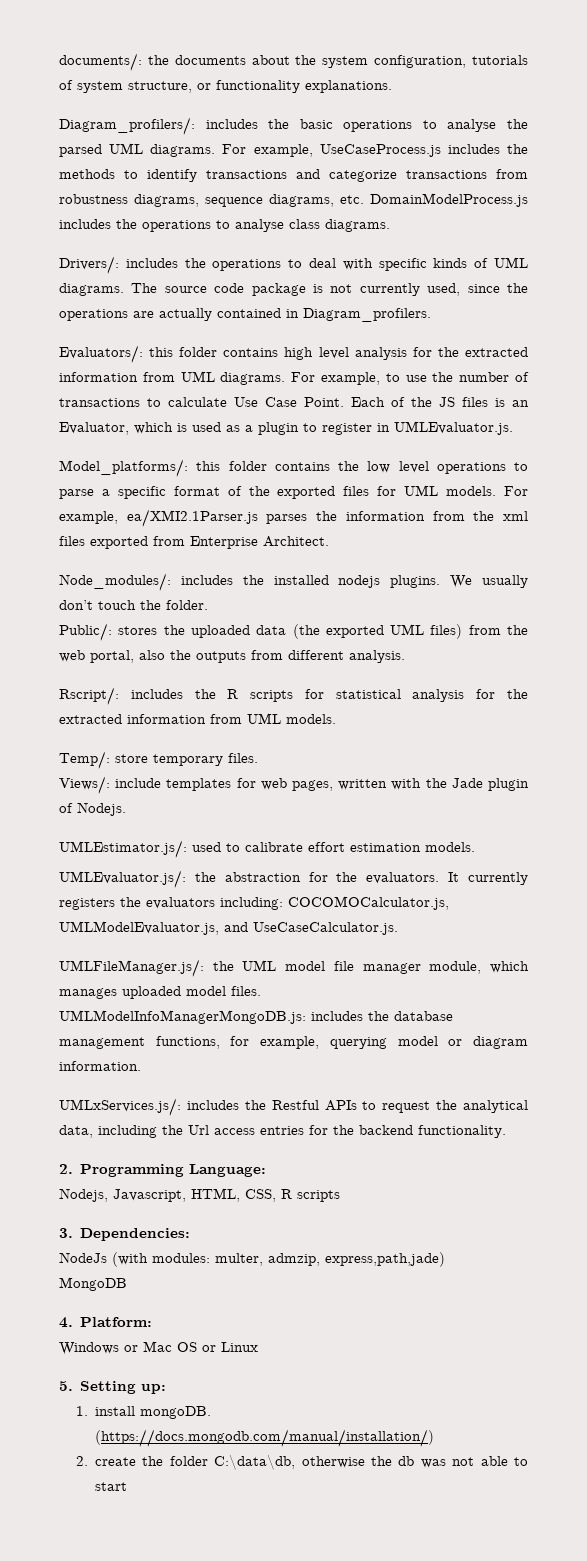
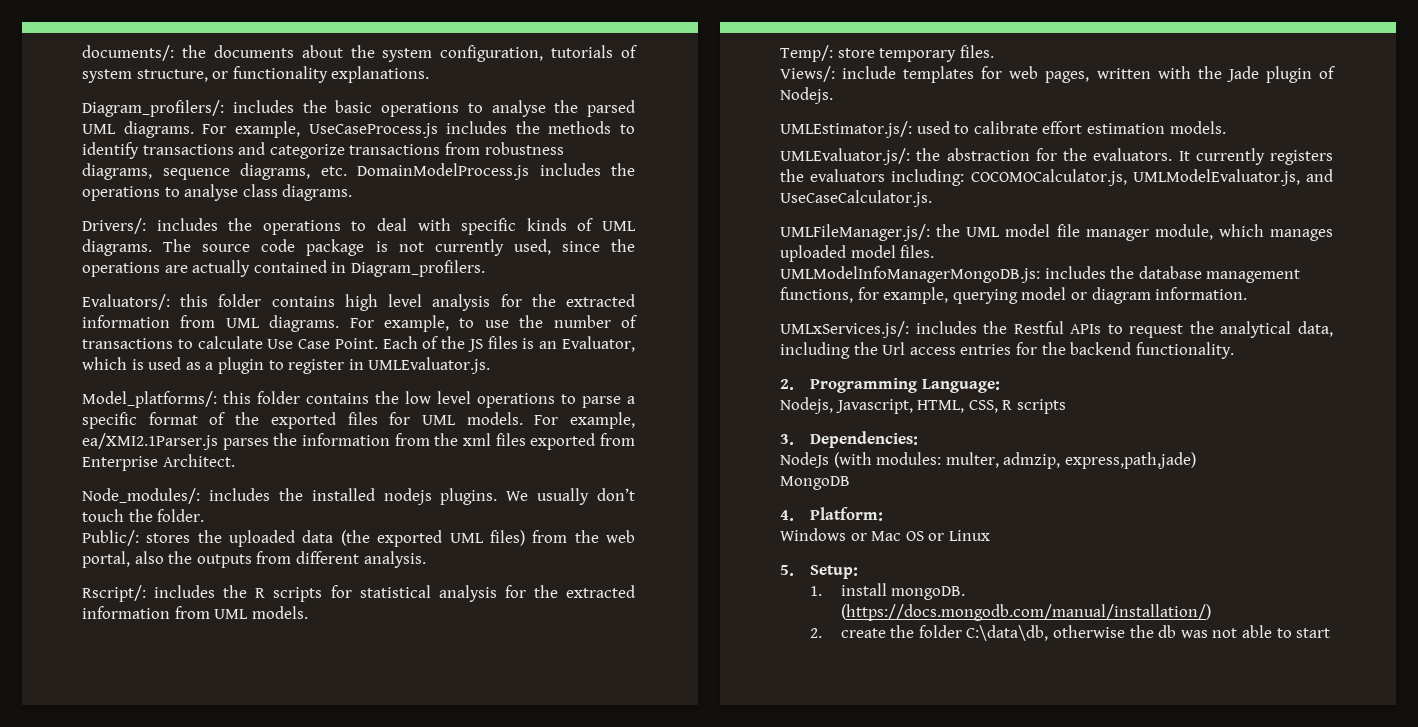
- 5. Setting up:
+ 5. Setup:

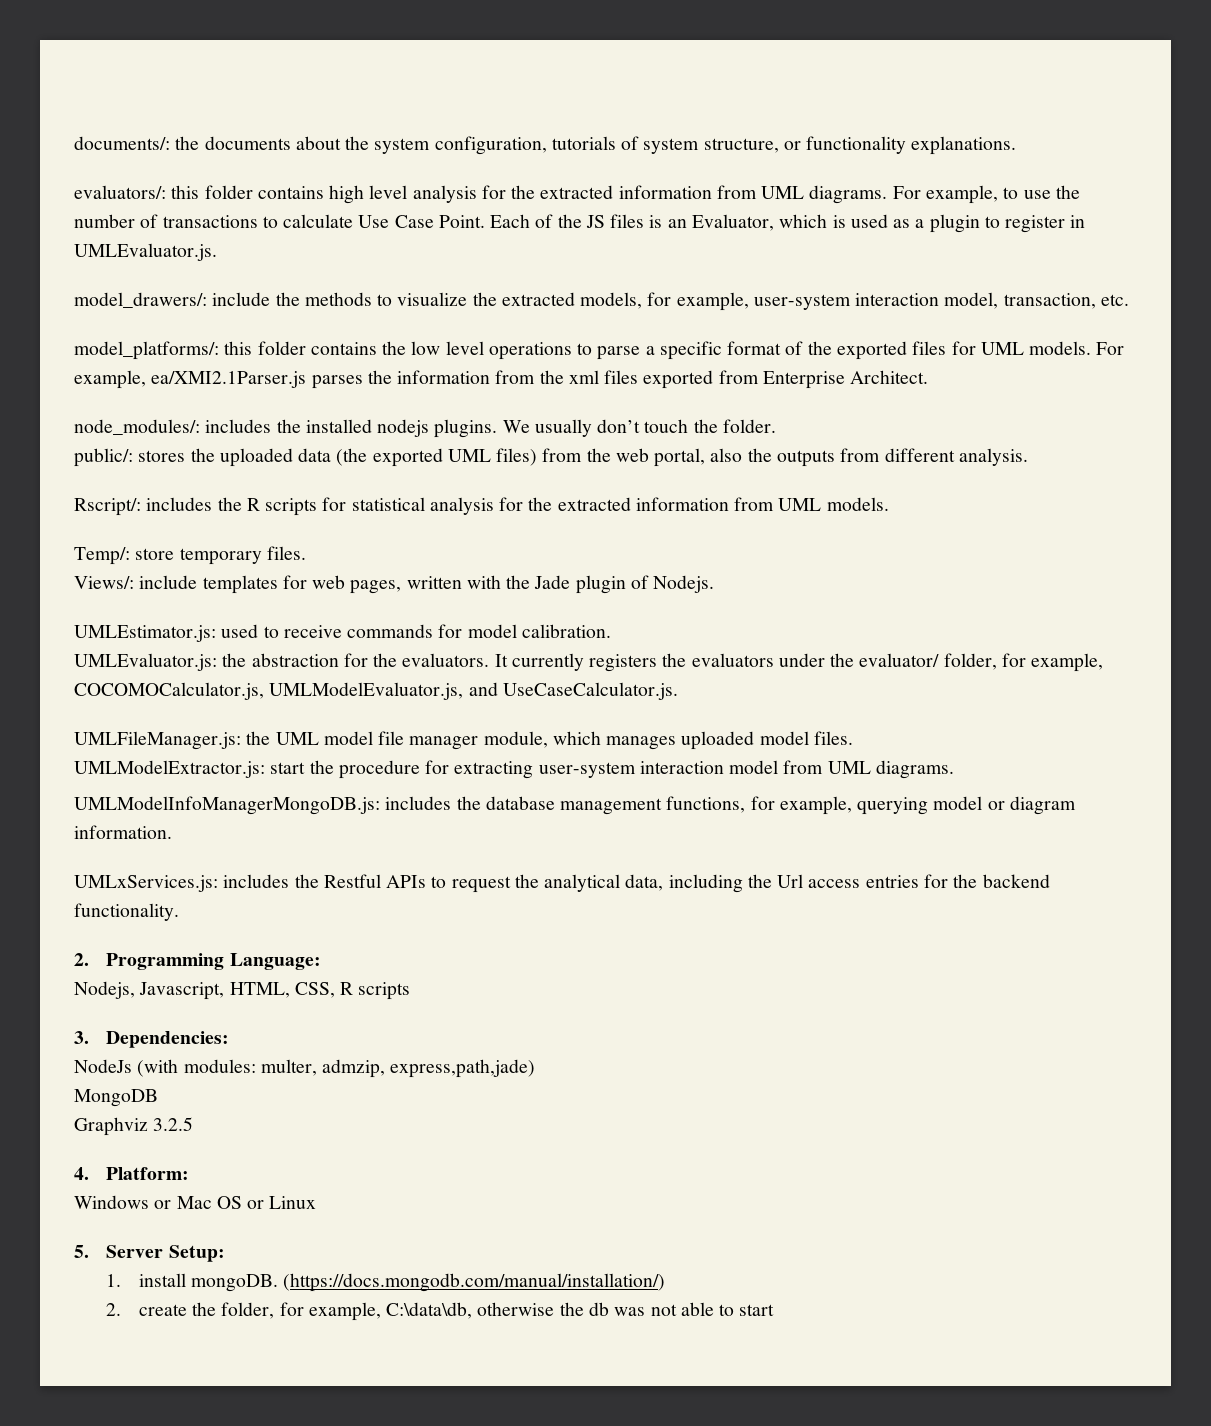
- Diagram_profilers/: includes the basic operations to analyse the parsed UML diagrams. For example, UseCaseProcess.js includes the methods to identify transactions and categorize transactions from robustness diagrams, sequence diagrams, etc. DomainModelProcess.js includes the operations to analyse class diagrams.
- Drivers/: includes the operations to deal with specific kinds of UML diagrams. The source code package is not currently used, since the operations are actually contained in Diagram_profilers.
- Evaluators/: this folder contains high level analysis for the extracted information from UML diagrams.
+ evaluators/: this folder contains high level analysis for the extracted information from UML diagrams.
- Model_platforms/: this folder contains the low level operations to parse a specific format of the exported files for UML models.
+ model_drawers/: include the methods to visualize the extracted models, for example, user-system interaction model, transaction, etc.
+ model_platforms/: this folder contains the low level operations to parse a specific format of the exported files for UML models.
- Node_modules/: includes the installed nodejs plugins.
+ node_modules/: includes the installed nodejs plugins.
- Public/: stores the uploaded data (the exported UML files) from the web portal, also the outputs from different analysis.
+ public/: stores the uploaded data (the exported UML files) from the web portal, also the outputs from different analysis.
- UMLEstimator.js/: used to calibrate effort estimation models.
- UMLEvaluator.js/: the abstraction for the evaluators.
+ UMLEstimator.js: used to receive commands for model calibration.
+ UMLEvaluator.js: the abstraction for the evaluators.
- It currently registers the evaluators including: COCOMOCalculator.js, UMLModelEvaluator.js, and UseCaseCalculator.js.
+ It currently registers the evaluators under the evaluator/ folder, for example, COCOMOCalculator.js, UMLModelEvaluator.js, and UseCaseCalculator.js.
- UMLFileManager.js/: the UML model file manager module, which manages uploaded model files.
+ UMLFileManager.js: the UML model file manager module, which manages uploaded model files.
+ UMLModelExtractor.js: start the procedure for extracting user-system interaction model from UML diagrams.
- UMLxServices.js/: includes the Restful APIs to request the analytical data, including the Url access entries for the backend functionality.
+ UMLxServices.js: includes the Restful APIs to request the analytical data, including the Url access entries for the backend functionality.
+ Graphviz 3.2.5
- 5. Setup:
+ 5. Server Setup:
- 2. create the folder C:\data\db, otherwise the db was not able to start
+ 2. create the folder, for example, C:\data\db, otherwise the db was not able to start

